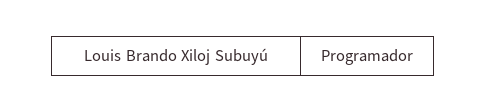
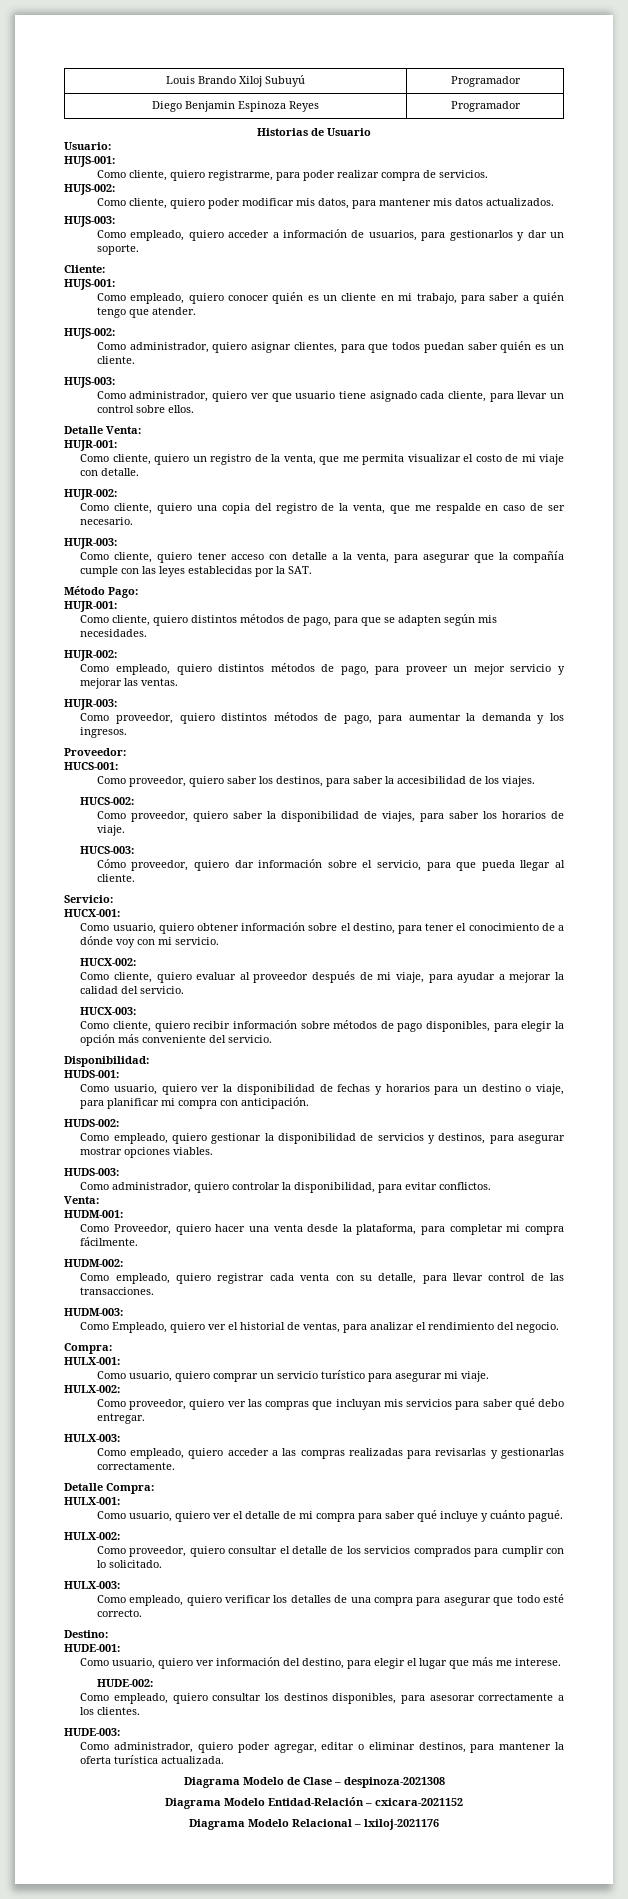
+ Diego Benjamin Espinoza Reyes | Programador
+ Historias de Usuario
+ Usuario:
+ HUJS-001:
+ Como cliente, quiero registrarme, para poder realizar compra de servicios.
+ HUJS-002:
+ Como cliente, quiero poder modificar mis datos, para mantener mis datos actualizados.
+ HUJS-003:
+ Como empleado, quiero acceder a información de usuarios, para gestionarlos y dar un soporte.
+ Cliente:
+ HUJS-001:
+ Como empleado, quiero conocer quién es un cliente en mi trabajo, para saber a quién tengo que atender.
+ HUJS-002:
+ Como administrador, quiero asignar clientes, para que todos puedan saber quién es un cliente.
+ HUJS-003:
+ Como administrador, quiero ver que usuario tiene asignado cada cliente, para llevar un control sobre ellos.
+ Detalle Venta:
+ HUJR-001:
+ Como cliente, quiero un registro de la venta, que me permita visualizar el costo de mi viaje con detalle.
+ HUJR-002:
+ Como cliente, quiero una copia del registro de la venta, que me respalde en caso de ser necesario.
+ HUJR-003:
+ Como cliente, quiero tener acceso con detalle a la venta, para asegurar que la compañía cumple con las leyes establecidas por la SAT.
+ Método Pago:
+ HUJR-001:
+ Como cliente, quiero distintos métodos de pago, para que se adapten según mis necesidades.
+ HUJR-002:
+ Como empleado, quiero distintos métodos de pago, para proveer un mejor servicio y mejorar las ventas.
+ HUJR-003:
+ Como proveedor, quiero distintos métodos de pago, para aumentar la demanda y los ingresos.
+ Proveedor:
+ HUCS-001:
+ Como proveedor, quiero saber los destinos, para saber la accesibilidad de los viajes.
+ HUCS-002:
+ Como proveedor, quiero saber la disponibilidad de viajes, para saber los horarios de viaje.
+ HUCS-003:
+ Cómo proveedor, quiero dar información sobre el servicio, para que pueda llegar al cliente.
+ Servicio:
+ HUCX-001:
+ Como usuario, quiero obtener información sobre el destino, para tener el conocimiento de a dónde voy con mi servicio.
+ HUCX-002:
+ Como cliente, quiero evaluar al proveedor después de mi viaje, para ayudar a mejorar la calidad del servicio.
+ HUCX-003:
+ Como cliente, quiero recibir información sobre métodos de pago disponibles, para elegir la opción más conveniente del servicio.
+ Disponibilidad:
+ HUDS-001:
+ Como usuario, quiero ver la disponibilidad de fechas y horarios para un destino o viaje, para planificar mi compra con anticipación.
+ HUDS-002:
+ Como empleado, quiero gestionar la disponibilidad de servicios y destinos, para asegurar mostrar opciones viables.
+ HUDS-003:
+ Como administrador, quiero controlar la disponibilidad, para evitar conflictos.
+ Venta:
+ HUDM-001:
+ Como Proveedor, quiero hacer una venta desde la plataforma, para completar mi compra fácilmente.
+ HUDM-002:
+ Como empleado, quiero registrar cada venta con su detalle, para llevar control de las transacciones.
+ HUDM-003:
+ Como Empleado, quiero ver el historial de ventas, para analizar el rendimiento del negocio.
+ Compra:
+ HULX-001:
+ Como usuario, quiero comprar un servicio turístico para asegurar mi viaje.
+ HULX-002:
+ Como proveedor, quiero ver las compras que incluyan mis servicios para saber qué debo entregar.
+ HULX-003:
+ Como empleado, quiero acceder a las compras realizadas para revisarlas y gestionarlas correctamente.
+ Detalle Compra:
+ HULX-001:
+ Como usuario, quiero ver el detalle de mi compra para saber qué incluye y cuánto pagué.
+ HULX-002:
+ Como proveedor, quiero consultar el detalle de los servicios comprados para cumplir con lo solicitado.
+ HULX-003:
+ Como empleado, quiero verificar los detalles de una compra para asegurar que todo esté correcto.
+ Destino:
+ HUDE-001:
+ Como usuario, quiero ver información del destino, para elegir el lugar que más me interese.
+ HUDE-002:
+ Como empleado, quiero consultar los destinos disponibles, para asesorar correctamente a los clientes.
+ HUDE-003:
+ Como administrador, quiero poder agregar, editar o eliminar destinos, para mantener la oferta turística actualizada.
+ Diagrama Modelo de Clase – despinoza-2021308
+ Diagrama Modelo Entidad-Relación – cxicara-2021152
+ Diagrama Modelo Relacional – lxiloj-2021176

